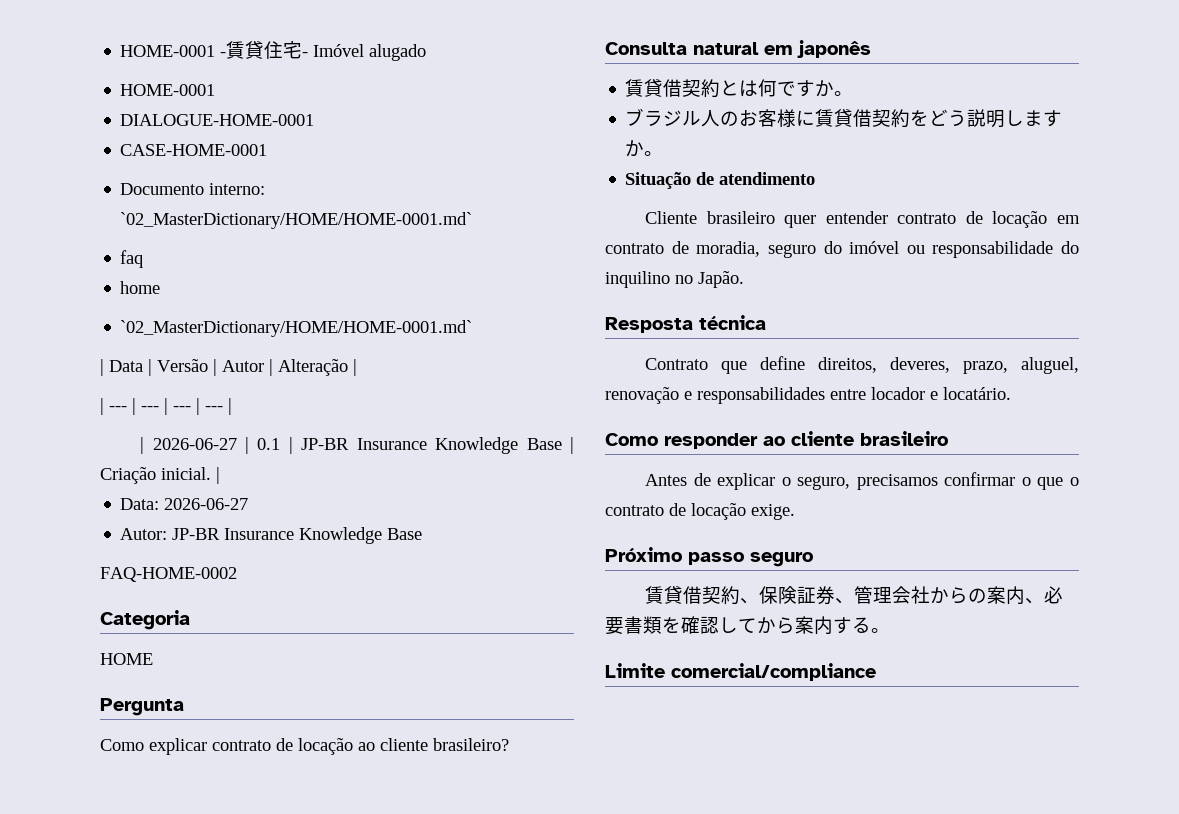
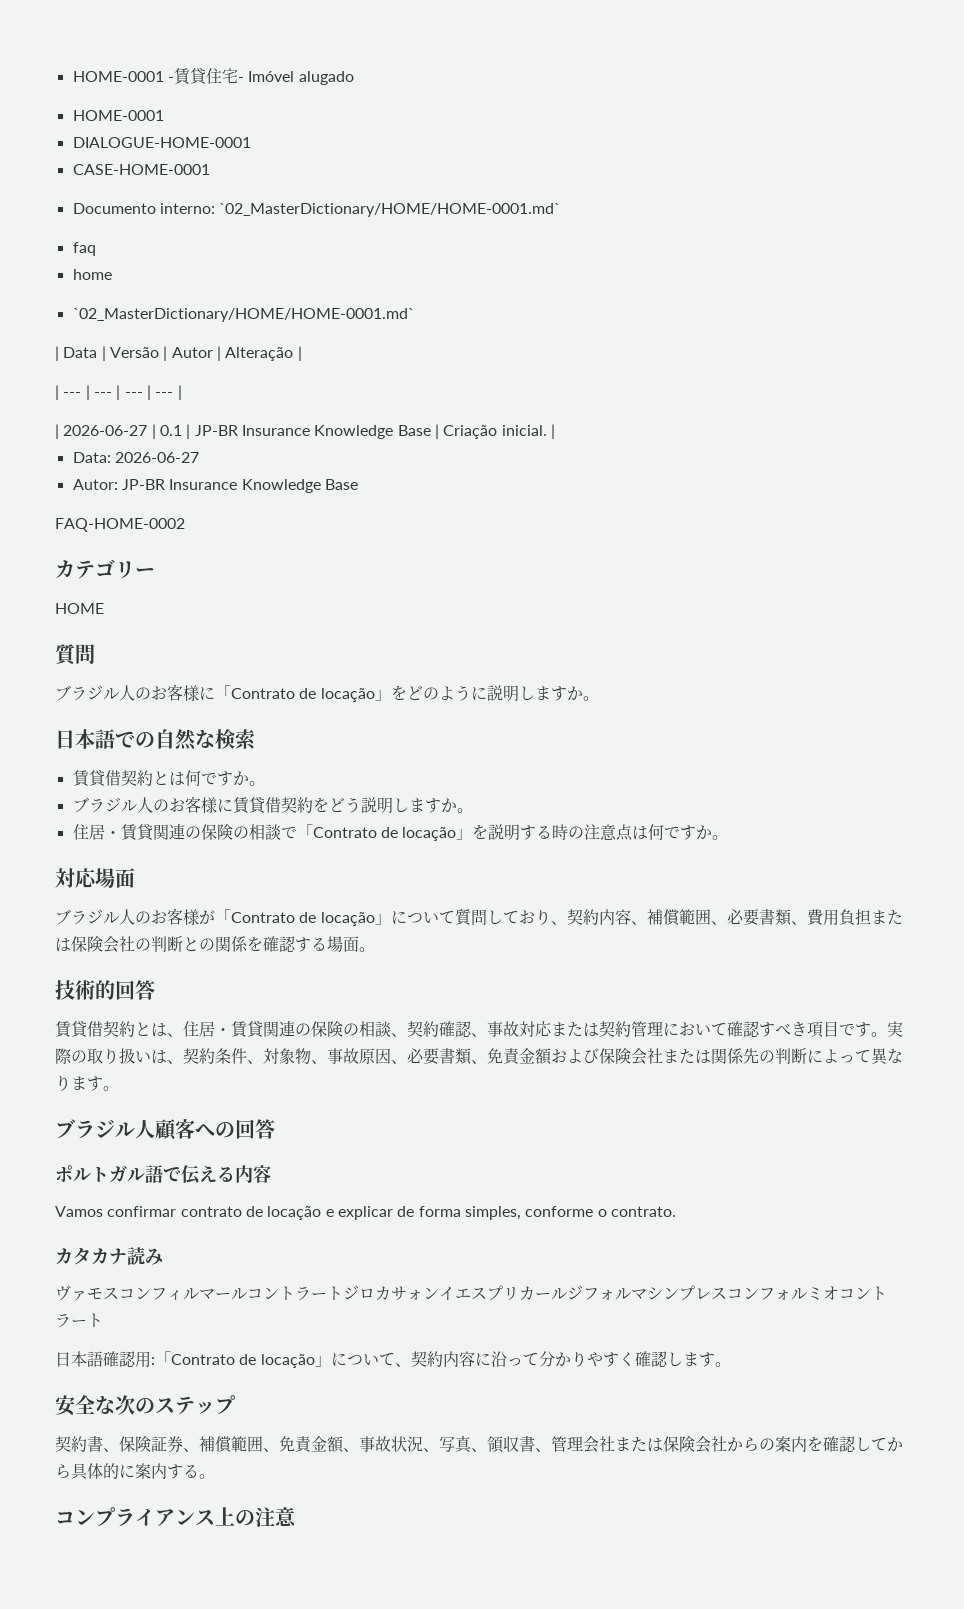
- Categoria
+ カテゴリー
  HOME
- Pergunta
- Como explicar contrato de locação ao cliente brasileiro?
- Consulta natural em japonês
+ 質問
+ ブラジル人のお客様に「Contrato de locação」をどのように説明しますか。
+ 日本語での自然な検索
- Situação de atendimento
- Cliente brasileiro quer entender contrato de locação em contrato de moradia, seguro do imóvel ou responsabilidade do inquilino no Japão.
- Resposta técnica
- Contrato que define direitos, deveres, prazo, aluguel, renovação e responsabilidades entre locador e locatário.
- Como responder ao cliente brasileiro
- Antes de explicar o seguro, precisamos confirmar o que o contrato de locação exige.
- Próximo passo seguro
- 賃貸借契約、保険証券、管理会社からの案内、必要書類を確認してから案内する。
+ 住居・賃貸関連の保険の相談で「Contrato de locação」を説明する時の注意点は何ですか。
+ 対応場面
+ ブラジル人のお客様が「Contrato de locação」について質問しており、契約内容、補償範囲、必要書類、費用負担または保険会社の判断との関係を確認する場面。
+ 技術的回答
+ 賃貸借契約とは、住居・賃貸関連の保険の相談、契約確認、事故対応または契約管理において確認すべき項目です。実際の取り扱いは、契約条件、対象物、事故原因、必要書類、免責金額および保険会社または関係先の判断によって異なります。
+ ブラジル人顧客への回答
+ ポルトガル語で伝える内容
+ Vamos confirmar contrato de locação e explicar de forma simples, conforme o contrato.
+ カタカナ読み
+ ヴァモスコンフィルマールコントラートジロカサォンイエスプリカールジフォルマシンプレスコンフォルミオコントラート
+ 日本語確認用:「Contrato de locação」について、契約内容に沿って分かりやすく確認します。
+ 安全な次のステップ
+ 契約書、保険証券、補償範囲、免責金額、事故状況、写真、領収書、管理会社または保険会社からの案内を確認してから具体的に案内する。
- Limite comercial/compliance
+ コンプライアンス上の注意

